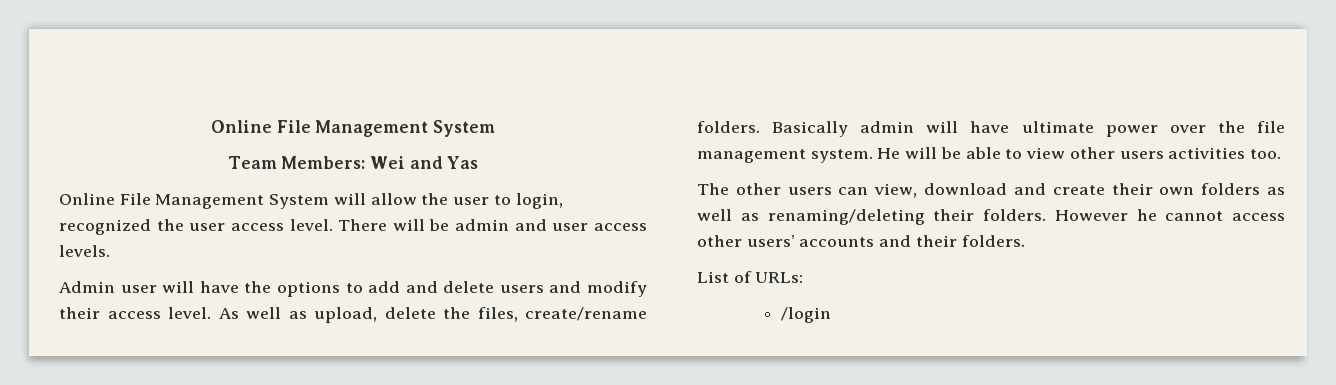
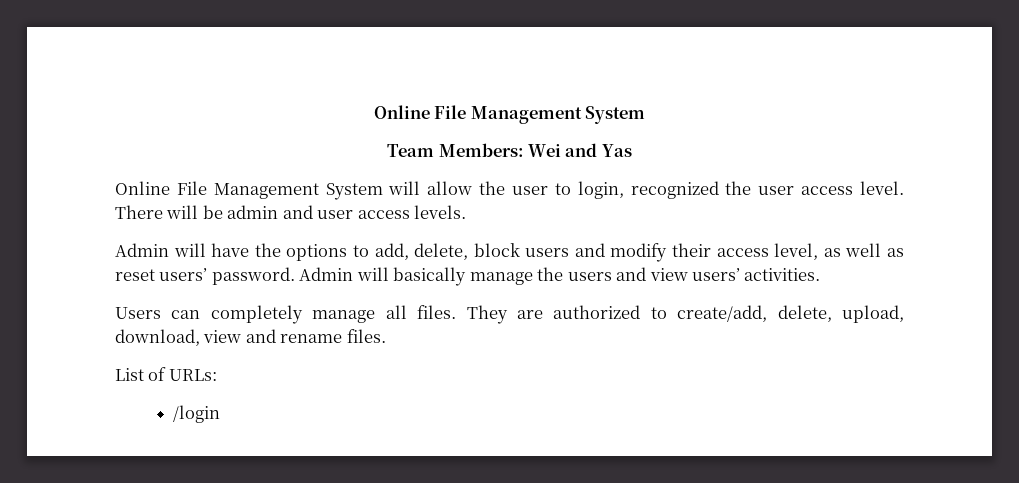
- Admin user will have the options to add and delete users and modify their access level. As well as upload, delete the files, create/rename folders. Basically admin will have ultimate power over the file management system. He will be able to view other users activities too.
- The other users can view, download and create their own folders as well as renaming/deleting their folders. However he cannot access other users’ accounts and their folders.
+ Admin will have the options to add, delete, block users and modify their access level, as well as reset users’ password. Admin will basically manage the users and view users’ activities.
+ Users can completely manage all files. They are authorized to create/add, delete, upload, download, view and rename files.

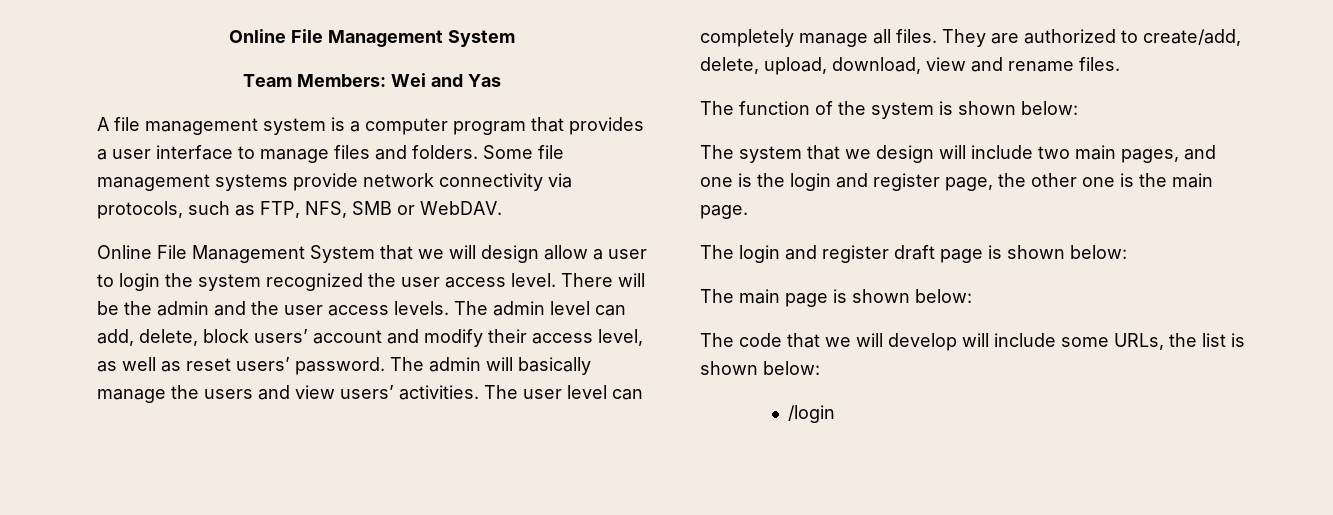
- Online File Management System will allow the user to login, recognized the user access level.
+ A file management system is a computer program that provides a user interface to manage files and folders. Some file management systems provide network connectivity via protocols, such as FTP, NFS, SMB or WebDAV.
+ Online File Management System that we will design allow a user to login the system recognized the user access level.
- There will be admin and user access levels.
- Admin will have the options to add, delete, block users and modify their access level, as well as reset users’ password.
+ There will be the admin and the user access levels. The admin level can add, delete, block users’ account and modify their access level, as well as reset users’ password.
- Admin will basically manage the users and view users’ activities.
- Users can completely manage all files.
+ The admin will basically manage the users and view users’ activities. The user level can completely manage all files.
- List of URLs:
+ The function of the system is shown below:
+ The system that we design will include two main pages, and one is the login and register page, the other one is the main page.
+ The login and register draft page is shown below:
+ The main page is shown below:
+ The code that we will develop will include some URLs, the list is shown below:

